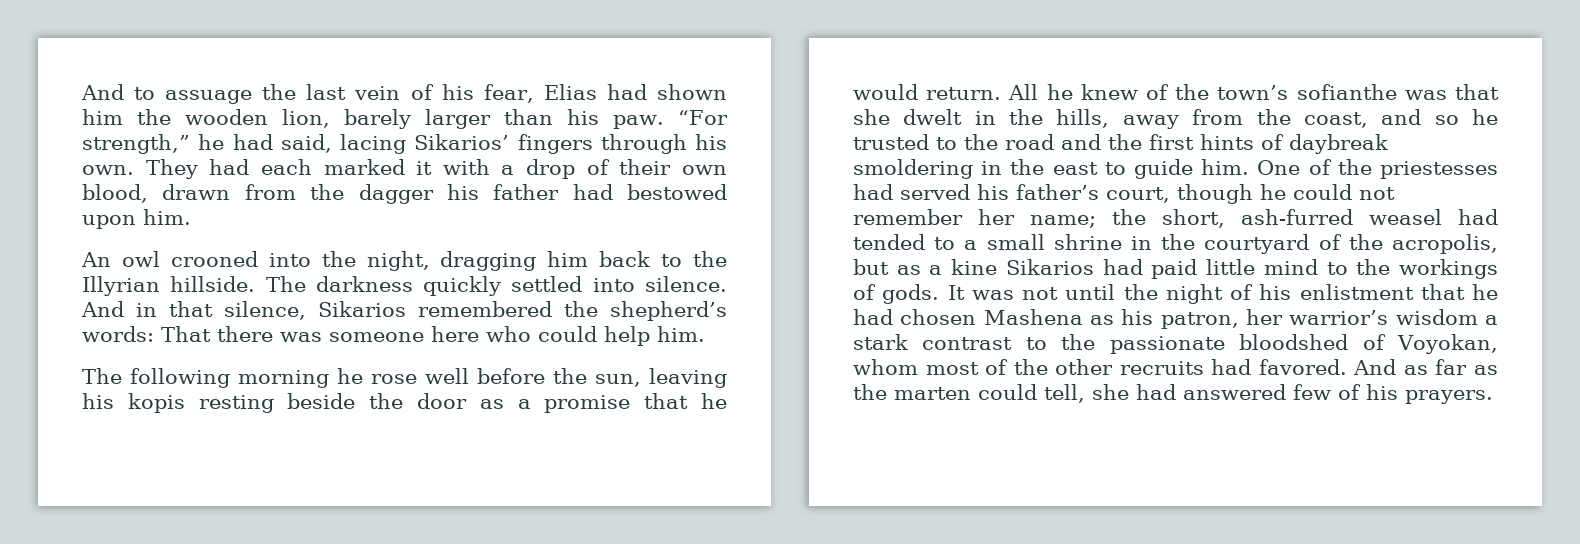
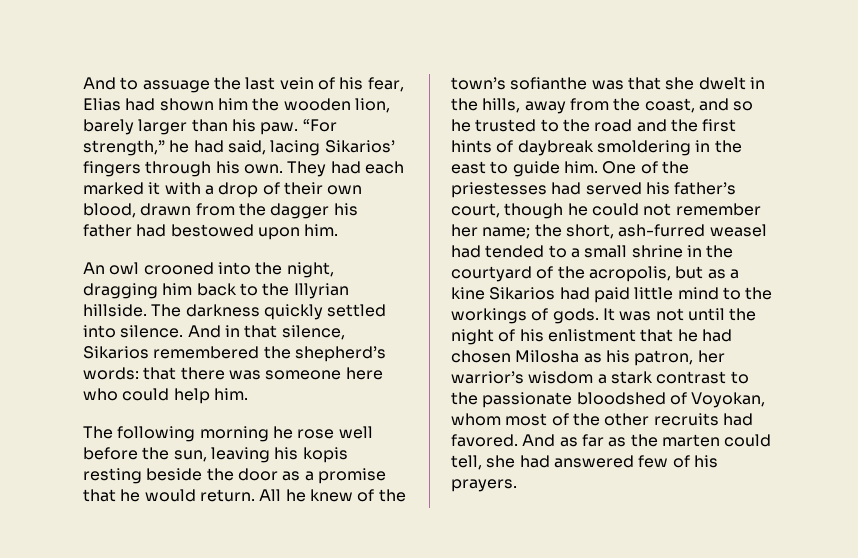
- And in that silence, Sikarios remembered the shepherd’s words: That there was someone here who could help him.
+ And in that silence, Sikarios remembered the shepherd’s words: that there was someone here who could help him.
- It was not until the night of his enlistment that he had chosen Mashena as his patron, her warrior’s wisdom a stark contrast to the passionate bloodshed of Voyokan, whom most of the other recruits had favored.
+ It was not until the night of his enlistment that he had chosen Milosha as his patron, her warrior’s wisdom a stark contrast to the passionate bloodshed of Voyokan, whom most of the other recruits had favored.

